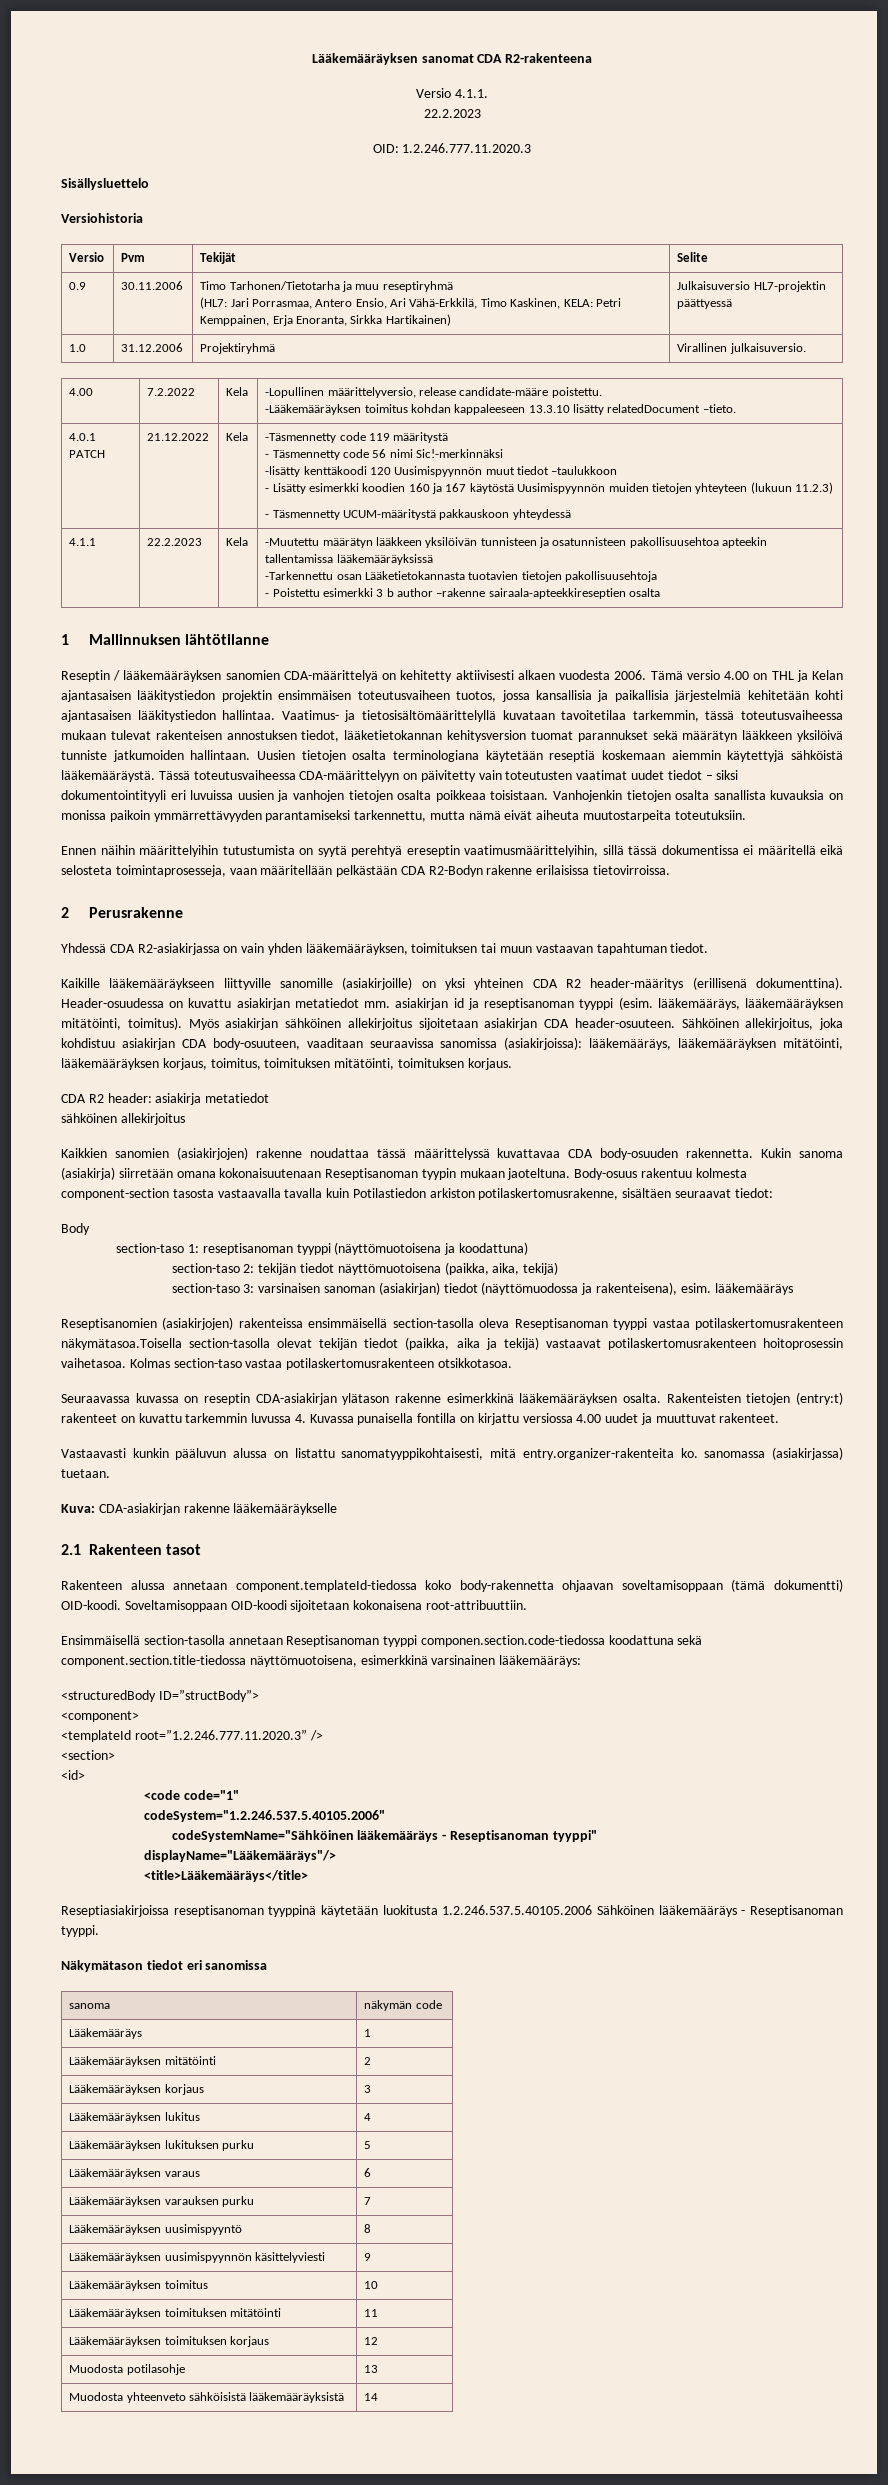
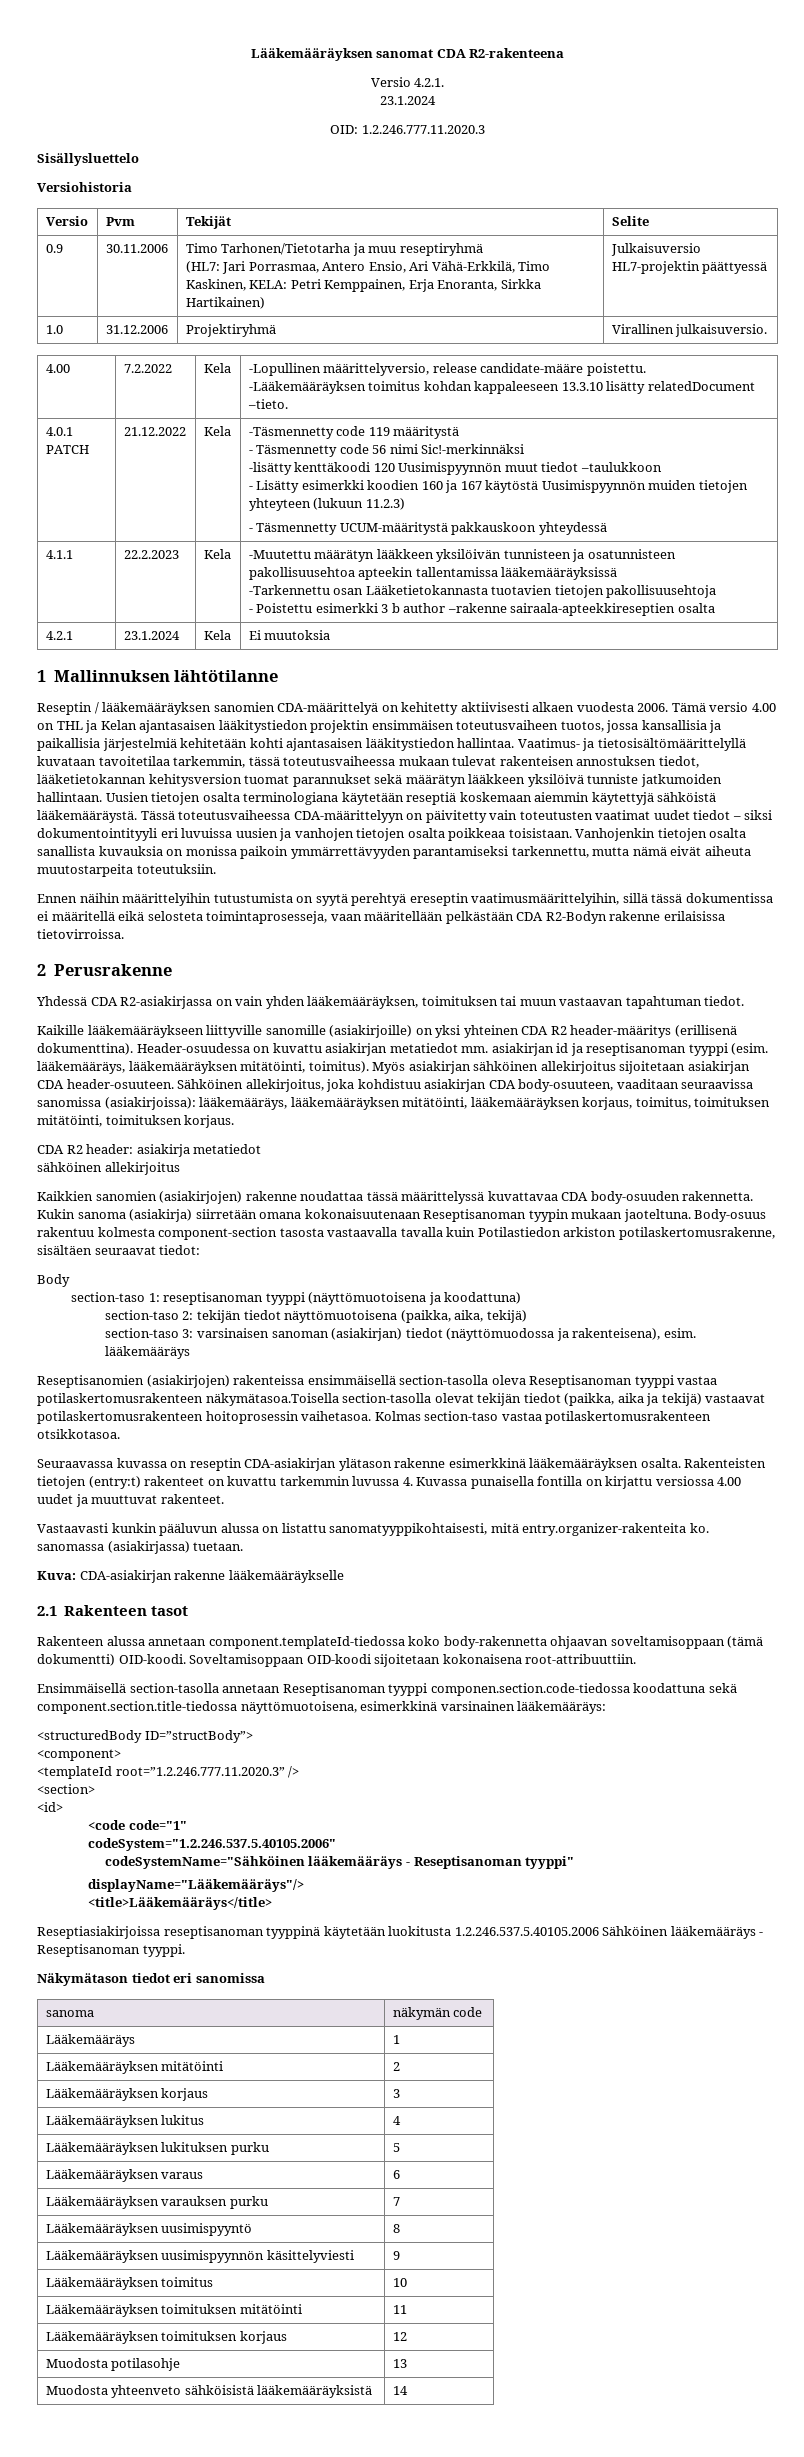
- Versio 4.1.1.
- 22.2.2023
+ Versio 4.2.1.
+ 23.1.2024
+ 4.2.1 | 23.1.2024 | Kela | Ei muutoksia

